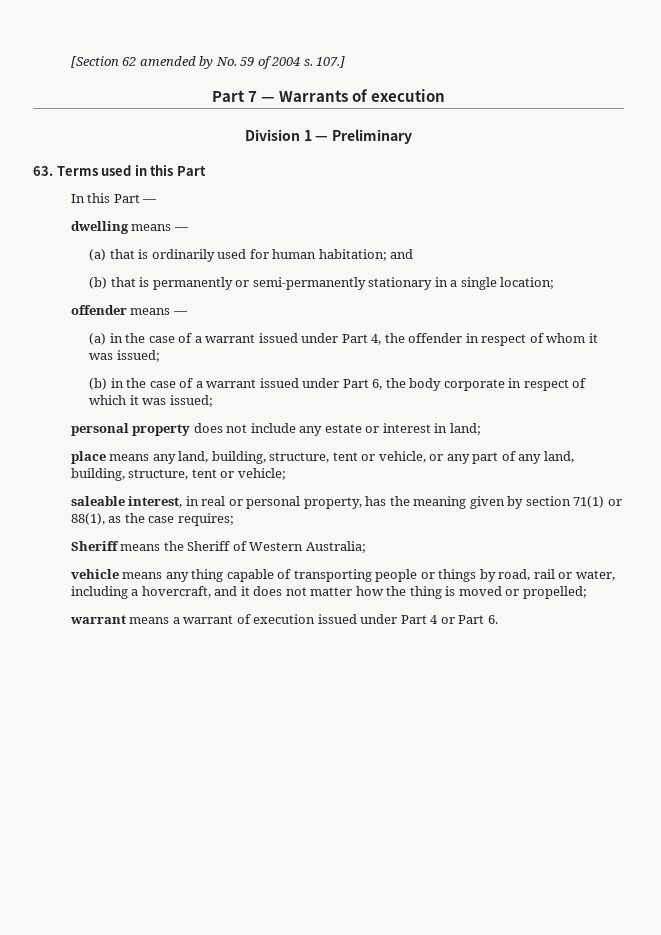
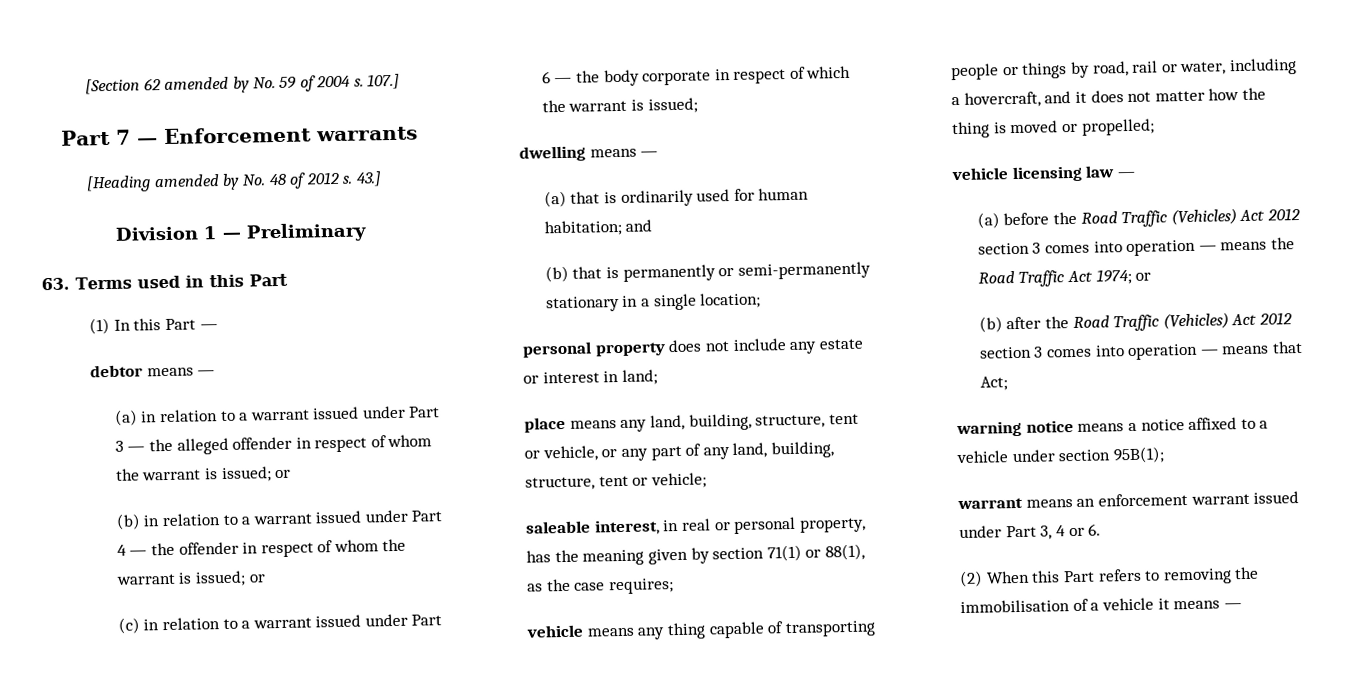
- Part 7 — Warrants of execution
+ Part 7 — Enforcement warrants
+ [Heading amended by No. 48 of 2012 s. 43.]
- In this Part —
+ (1) In this Part —
+ debtor means —
+ (a) in relation to a warrant issued under Part 3 — the alleged offender in respect of whom the warrant is issued; or
+ (b) in relation to a warrant issued under Part 4 — the offender in respect of whom the warrant is issued; or
+ (c) in relation to a warrant issued under Part 6 — the body corporate in respect of which the warrant is issued;
- offender means —
- (a) in the case of a warrant issued under Part 4, the offender in respect of whom it was issued;
- (b) in the case of a warrant issued under Part 6, the body corporate in respect of which it was issued;
- Sheriff means the Sheriff of Western Australia;
- warrant means a warrant of execution issued under Part 4 or Part 6.
+ vehicle licensing law —
+ (a) before the Road Traffic (Vehicles) Act 2012 section 3 comes into operation — means the Road Traffic Act 1974; or
+ (b) after the Road Traffic (Vehicles) Act 2012 section 3 comes into operation — means that Act;
+ warning notice means a notice affixed to a vehicle under section 95B(1);
+ warrant means an enforcement warrant issued under Part 3, 4 or 6.
+ (2) When this Part refers to removing the immobilisation of a vehicle it means —

